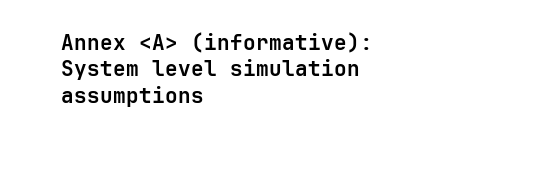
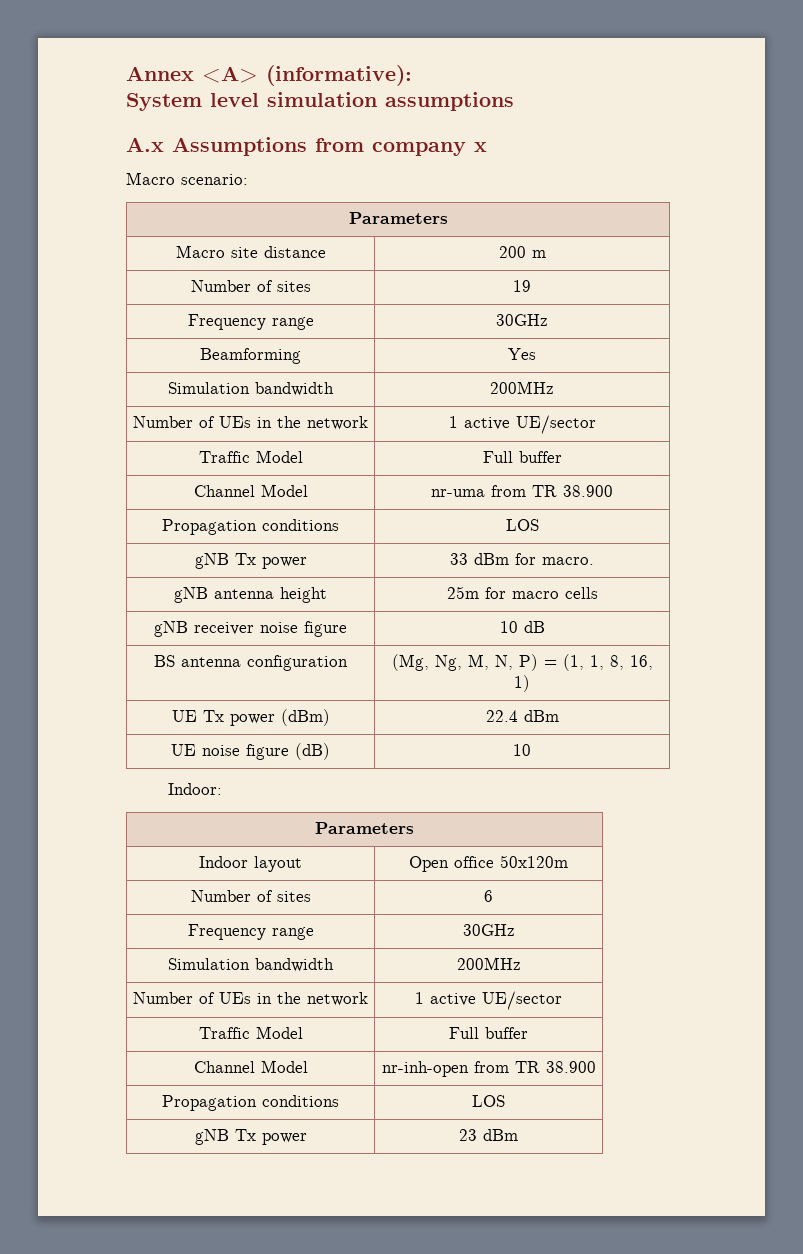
+ A.x Assumptions from company x
+ Macro scenario:
+ Parameters
+ Macro site distance | 200 m
+ Number of sites | 19
+ Frequency range | 30GHz
+ Beamforming | Yes
+ Simulation bandwidth | 200MHz
+ Number of UEs in the network | 1 active UE/sector
+ Traffic Model | Full buffer
+ Channel Model | nr-uma from TR 38.900
+ Propagation conditions | LOS
+ gNB Tx power | 33 dBm for macro.
+ gNB antenna height | 25m for macro cells
+ gNB receiver noise figure | 10 dB
+ BS antenna configuration | (Mg, Ng, M, N, P) = (1, 1, 8, 16, 1)
+ UE Tx power (dBm) | 22.4 dBm
+ UE noise figure (dB) | 10
+ Indoor:
+ Parameters
+ Indoor layout | Open office 50x120m
+ Number of sites | 6
+ Frequency range | 30GHz
+ Simulation bandwidth | 200MHz
+ Number of UEs in the network | 1 active UE/sector
+ Traffic Model | Full buffer
+ Channel Model | nr-inh-open from TR 38.900
+ Propagation conditions | LOS
+ gNB Tx power | 23 dBm

